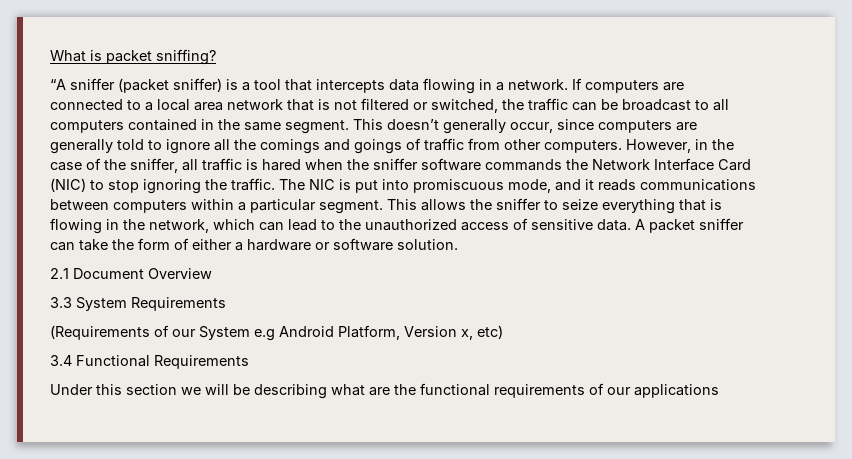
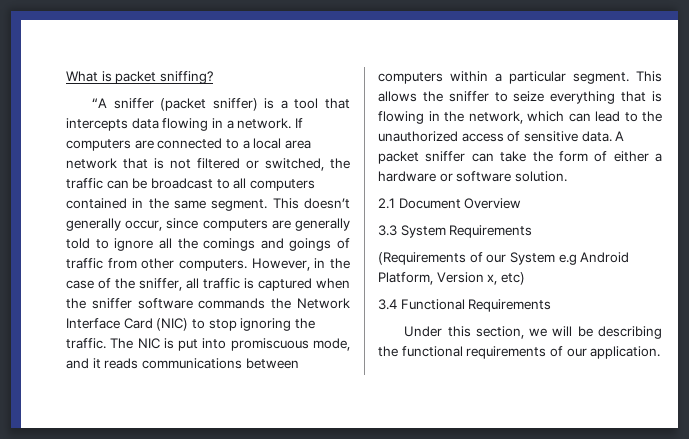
- However, in the case of the sniffer, all traffic is hared when the sniffer software commands the Network Interface Card (NIC) to stop ignoring the traffic.
+ However, in the case of the sniffer, all traffic is captured when the sniffer software commands the Network Interface Card (NIC) to stop ignoring the traffic.
- Under this section we will be describing what are the functional requirements of our applications
+ Under this section, we will be describing the functional requirements of our application.

